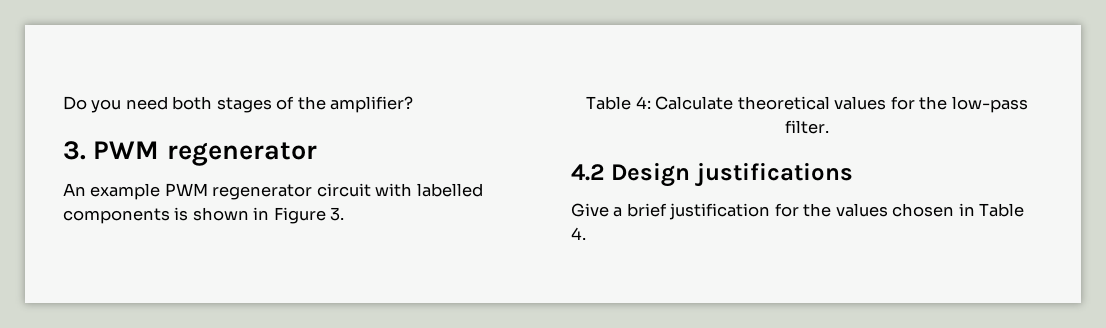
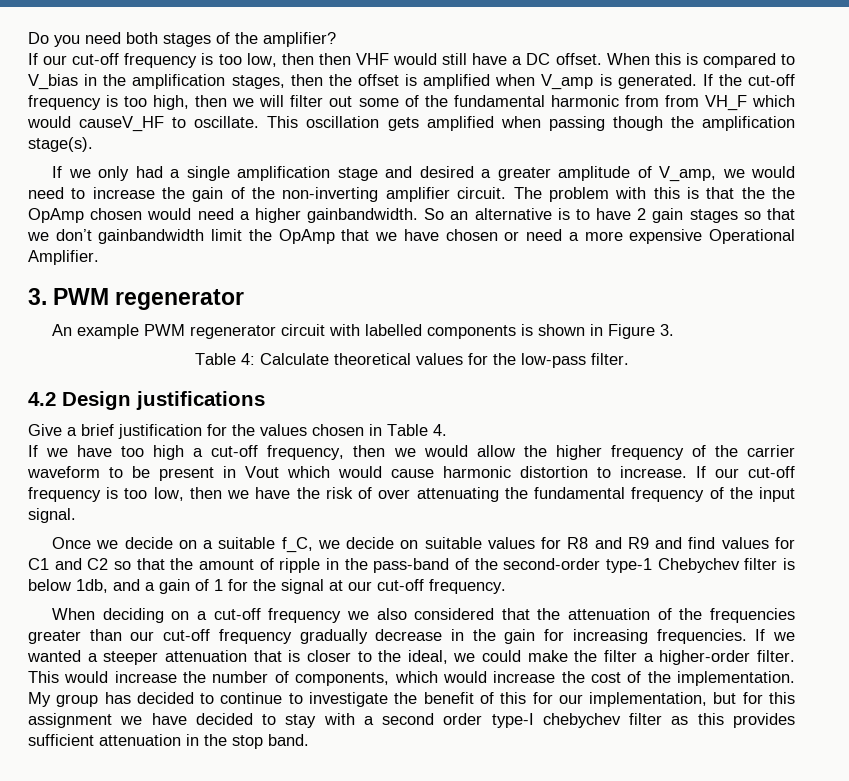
+ If our cut-off frequency is too low, then then VHF would still have a DC offset. When this is compared to V_bias in the amplification stages, then the offset is amplified when V_amp is generated. If the cut-off frequency is too high, then we will filter out some of the fundamental harmonic from from VH_F which would causeV_HF to oscillate. This oscillation gets amplified when passing though the amplification stage(s).
+ If we only had a single amplification stage and desired a greater amplitude of V_amp, we would need to increase the gain of the non-inverting amplifier circuit. The problem with this is that the the OpAmp chosen would need a higher gainbandwidth. So an alternative is to have 2 gain stages so that we don’t gainbandwidth limit the OpAmp that we have chosen or need a more expensive Operational Amplifier.
+ If we have too high a cut-off frequency, then we would allow the higher frequency of the carrier waveform to be present in Vout which would cause harmonic distortion to increase. If our cut-off frequency is too low, then we have the risk of over attenuating the fundamental frequency of the input signal.
+ Once we decide on a suitable f_C, we decide on suitable values for R8 and R9 and find values for C1 and C2 so that the amount of ripple in the pass-band of the second-order type-1 Chebychev filter is below 1db, and a gain of 1 for the signal at our cut-off frequency.
+ When deciding on a cut-off frequency we also considered that the attenuation of the frequencies greater than our cut-off frequency gradually decrease in the gain for increasing frequencies. If we wanted a steeper attenuation that is closer to the ideal, we could make the filter a higher-order filter. This would increase the number of components, which would increase the cost of the implementation. My group has decided to continue to investigate the benefit of this for our implementation, but for this assignment we have decided to stay with a second order type-I chebychev filter as this provides sufficient attenuation in the stop band.

